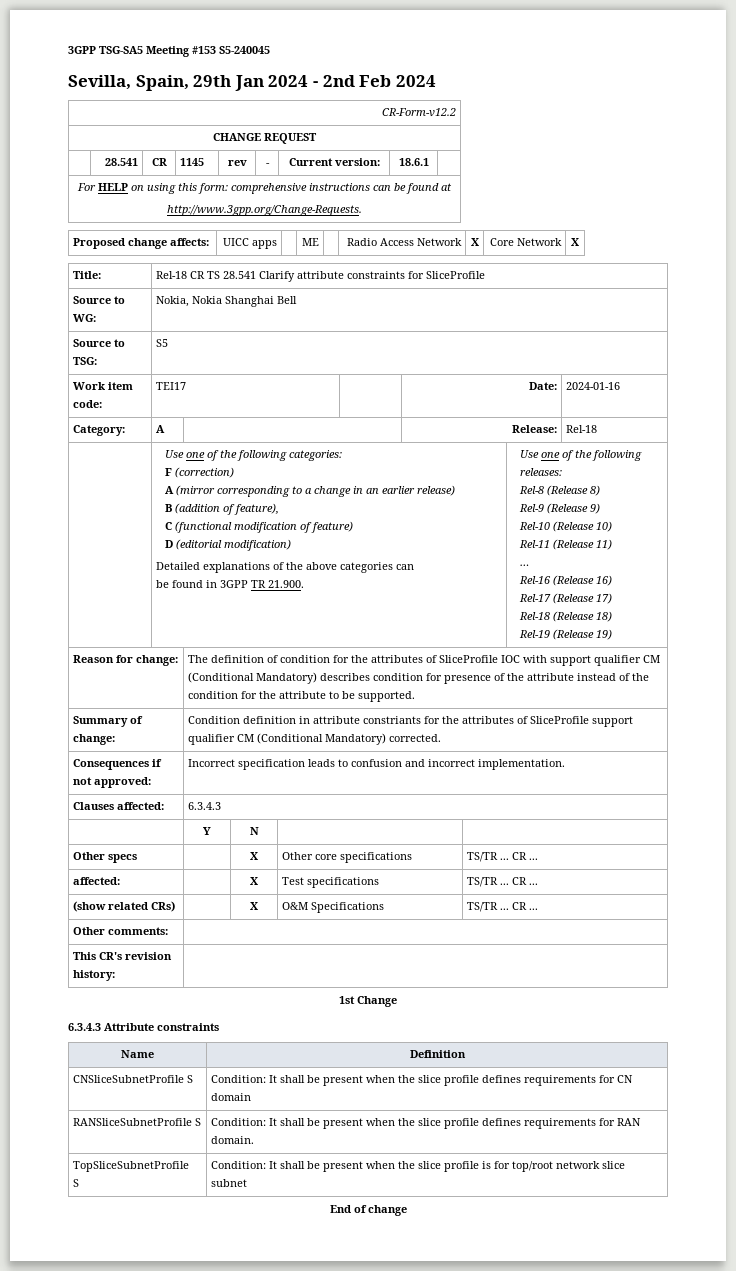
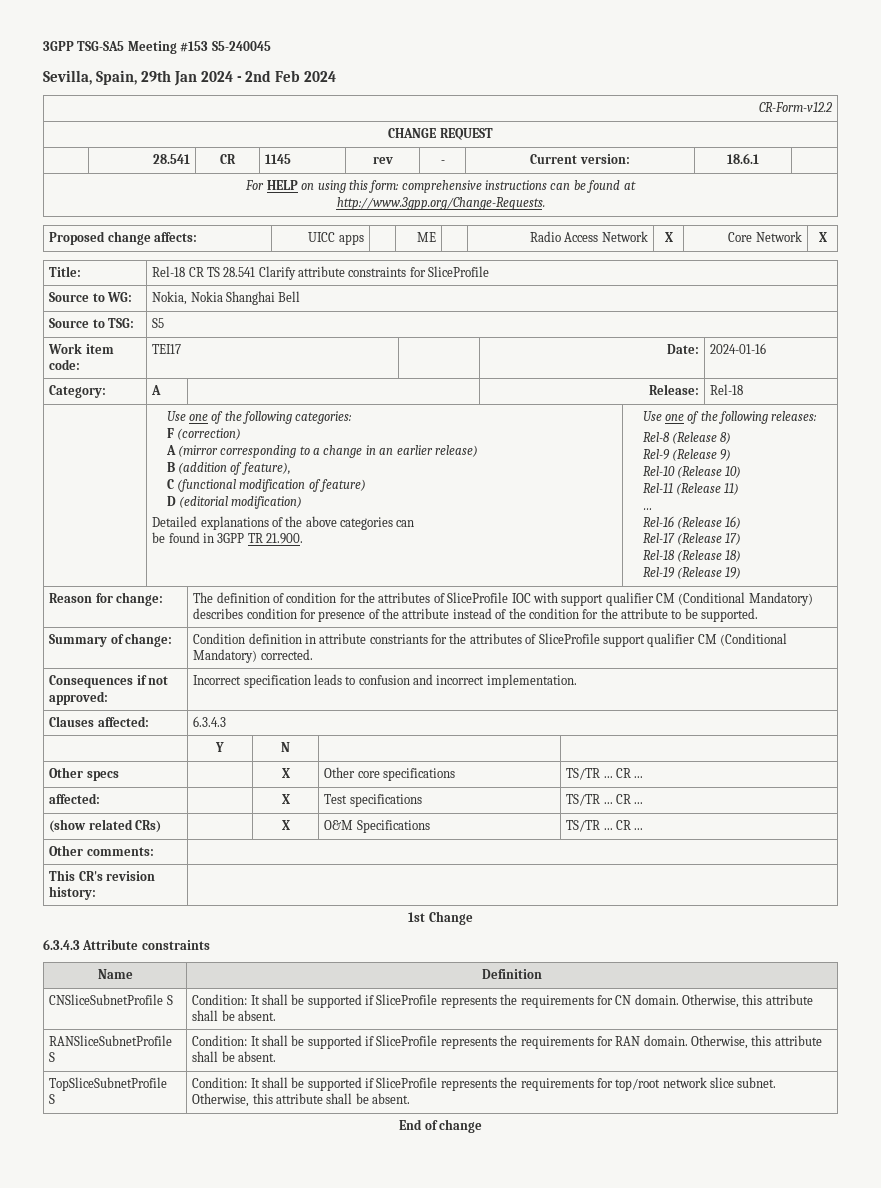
- CNSliceSubnetProfile S | Condition: It shall be present when the slice profile defines requirements for CN domain
+ CNSliceSubnetProfile S | Condition: It shall be supported if SliceProfile represents the requirements for CN domain. Otherwise, this attribute shall be absent.
- RANSliceSubnetProfile S | Condition: It shall be present when the slice profile defines requirements for RAN domain.
+ RANSliceSubnetProfile S | Condition: It shall be supported if SliceProfile represents the requirements for RAN domain. Otherwise, this attribute shall be absent.
  TopSliceSubnetProfile
- S | Condition: It shall be present when the slice profile is for top/root network slice subnet
+ S | Condition: It shall be supported if SliceProfile represents the requirements for top/root network slice subnet. Otherwise, this attribute shall be absent.

